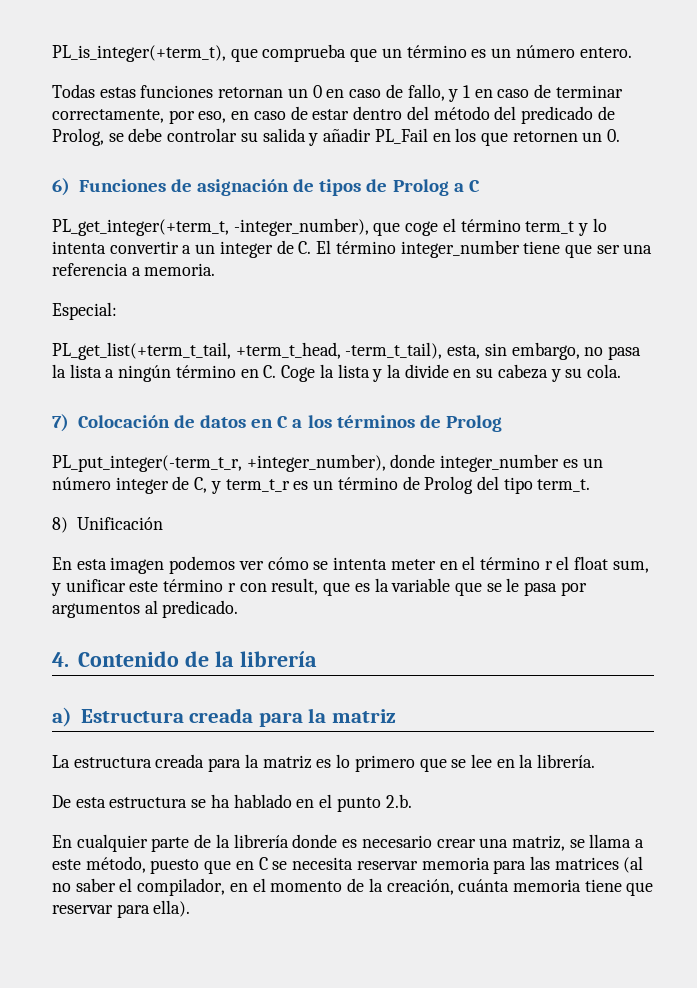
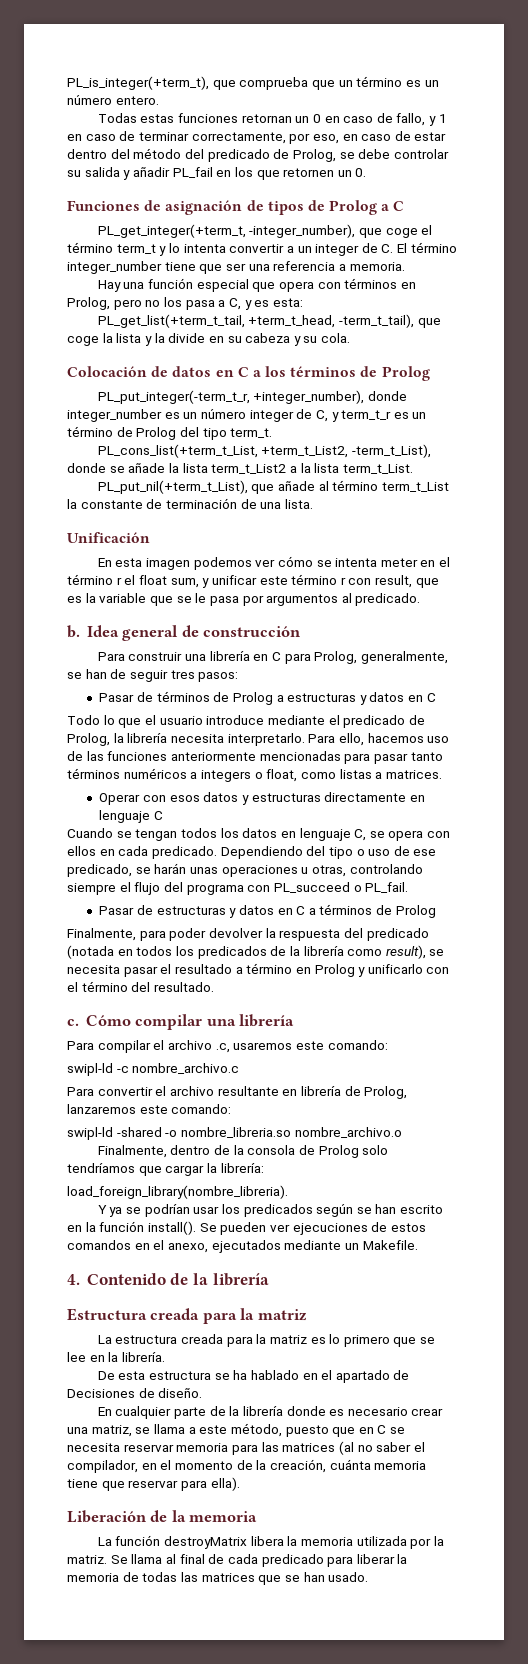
- Todas estas funciones retornan un 0 en caso de fallo, y 1 en caso de terminar correctamente, por eso, en caso de estar dentro del método del predicado de Prolog, se debe controlar su salida y añadir PL_Fail en los que retornen un 0.
+ Todas estas funciones retornan un 0 en caso de fallo, y 1 en caso de terminar correctamente, por eso, en caso de estar dentro del método del predicado de Prolog, se debe controlar su salida y añadir PL_fail en los que retornen un 0.
- 6) Funciones de asignación de tipos de Prolog a C
+ Funciones de asignación de tipos de Prolog a C
- Especial:
- PL_get_list(+term_t_tail, +term_t_head, -term_t_tail), esta, sin embargo, no pasa la lista a ningún término en C. Coge la lista y la divide en su cabeza y su cola.
+ Hay una función especial que opera con términos en Prolog, pero no los pasa a C, y es esta:
+ PL_get_list(+term_t_tail, +term_t_head, -term_t_tail), que coge la lista y la divide en su cabeza y su cola.
- 7) Colocación de datos en C a los términos de Prolog
+ Colocación de datos en C a los términos de Prolog
- 8) Unificación
+ PL_cons_list(+term_t_List, +term_t_List2, -term_t_List), donde se añade la lista term_t_List2 a la lista term_t_List.
+ PL_put_nil(+term_t_List), que añade al término term_t_List la constante de terminación de una lista.
+ Unificación
+ b. Idea general de construcción
+ Para construir una librería en C para Prolog, generalmente, se han de seguir tres pasos:
+ Pasar de términos de Prolog a estructuras y datos en C
+ Todo lo que el usuario introduce mediante el predicado de Prolog, la librería necesita interpretarlo. Para ello, hacemos uso de las funciones anteriormente mencionadas para pasar tanto términos numéricos a integers o float, como listas a matrices.
+ Operar con esos datos y estructuras directamente en lenguaje C
+ Cuando se tengan todos los datos en lenguaje C, se opera con ellos en cada predicado. Dependiendo del tipo o uso de ese predicado, se harán unas operaciones u otras, controlando siempre el flujo del programa con PL_succeed o PL_fail.
+ Pasar de estructuras y datos en C a términos de Prolog
+ Finalmente, para poder devolver la respuesta del predicado (notada en todos los predicados de la librería como result), se necesita pasar el resultado a término en Prolog y unificarlo con el término del resultado.
+ c. Cómo compilar una librería
+ Para compilar el archivo .c, usaremos este comando:
+ swipl-ld -c nombre_archivo.c
+ Para convertir el archivo resultante en librería de Prolog, lanzaremos este comando:
+ swipl-ld -shared -o nombre_libreria.so nombre_archivo.o
+ Finalmente, dentro de la consola de Prolog solo tendríamos que cargar la librería:
+ load_foreign_library(nombre_libreria).
+ Y ya se podrían usar los predicados según se han escrito en la función install(). Se pueden ver ejecuciones de estos comandos en el anexo, ejecutados mediante un Makefile.
- a) Estructura creada para la matriz
+ Estructura creada para la matriz
- De esta estructura se ha hablado en el punto 2.b.
+ De esta estructura se ha hablado en el apartado de Decisiones de diseño.
+ Liberación de la memoria
+ La función destroyMatrix libera la memoria utilizada por la matriz. Se llama al final de cada predicado para liberar la memoria de todas las matrices que se han usado.

